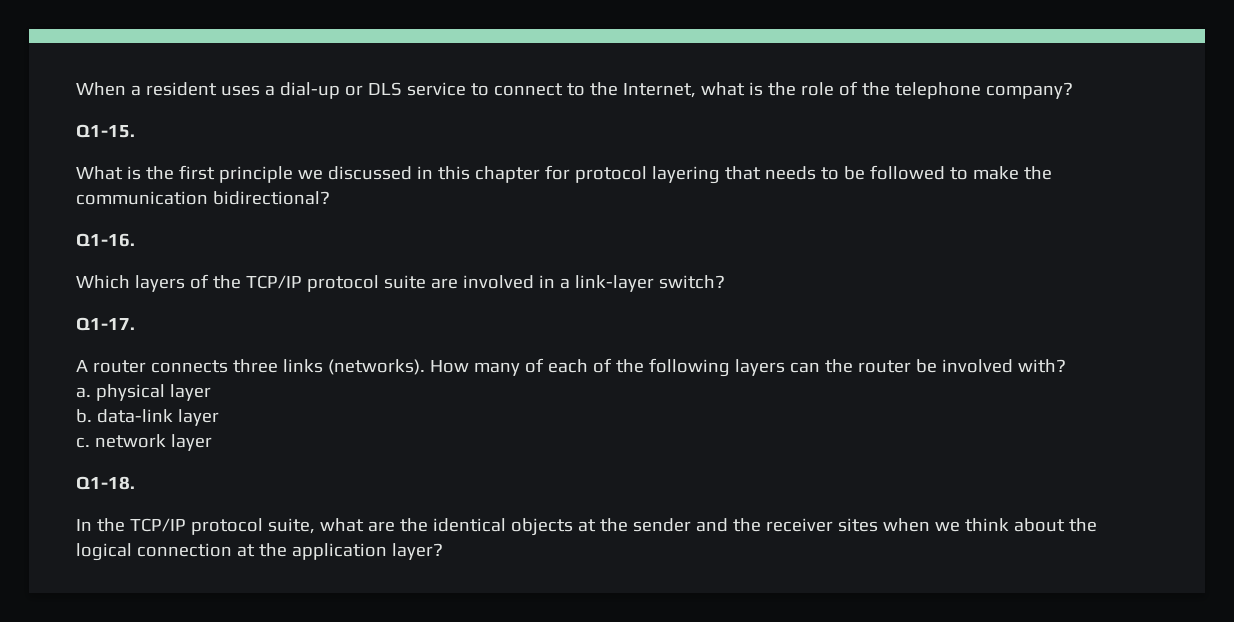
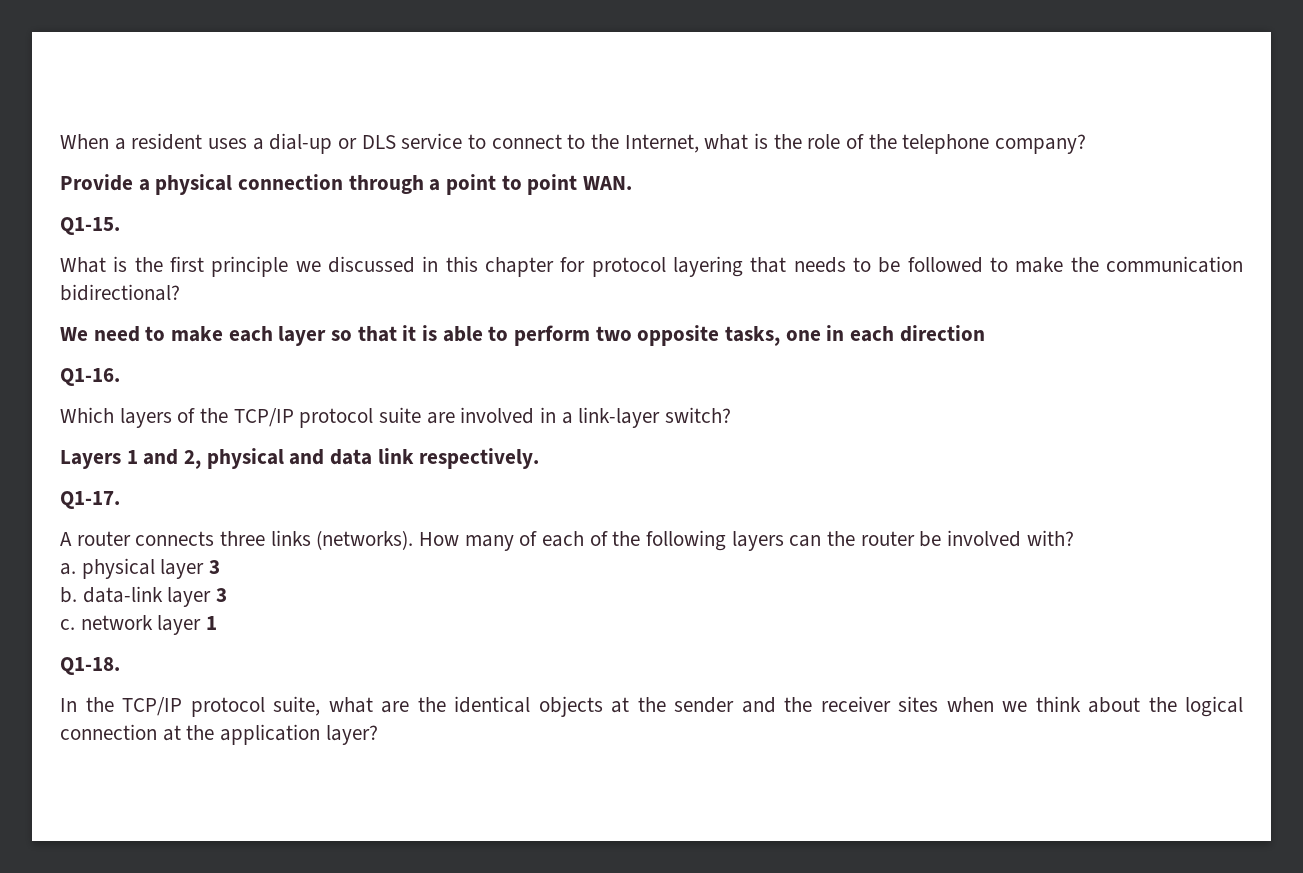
+ Provide a physical connection through a point to point WAN.
+ We need to make each layer so that it is able to perform two opposite tasks, one in each direction
+ Layers 1 and 2, physical and data link respectively.
- a. physical layer
+ a. physical layer 3
- b. data-link layer
+ b. data-link layer 3
- c. network layer
+ c. network layer 1

